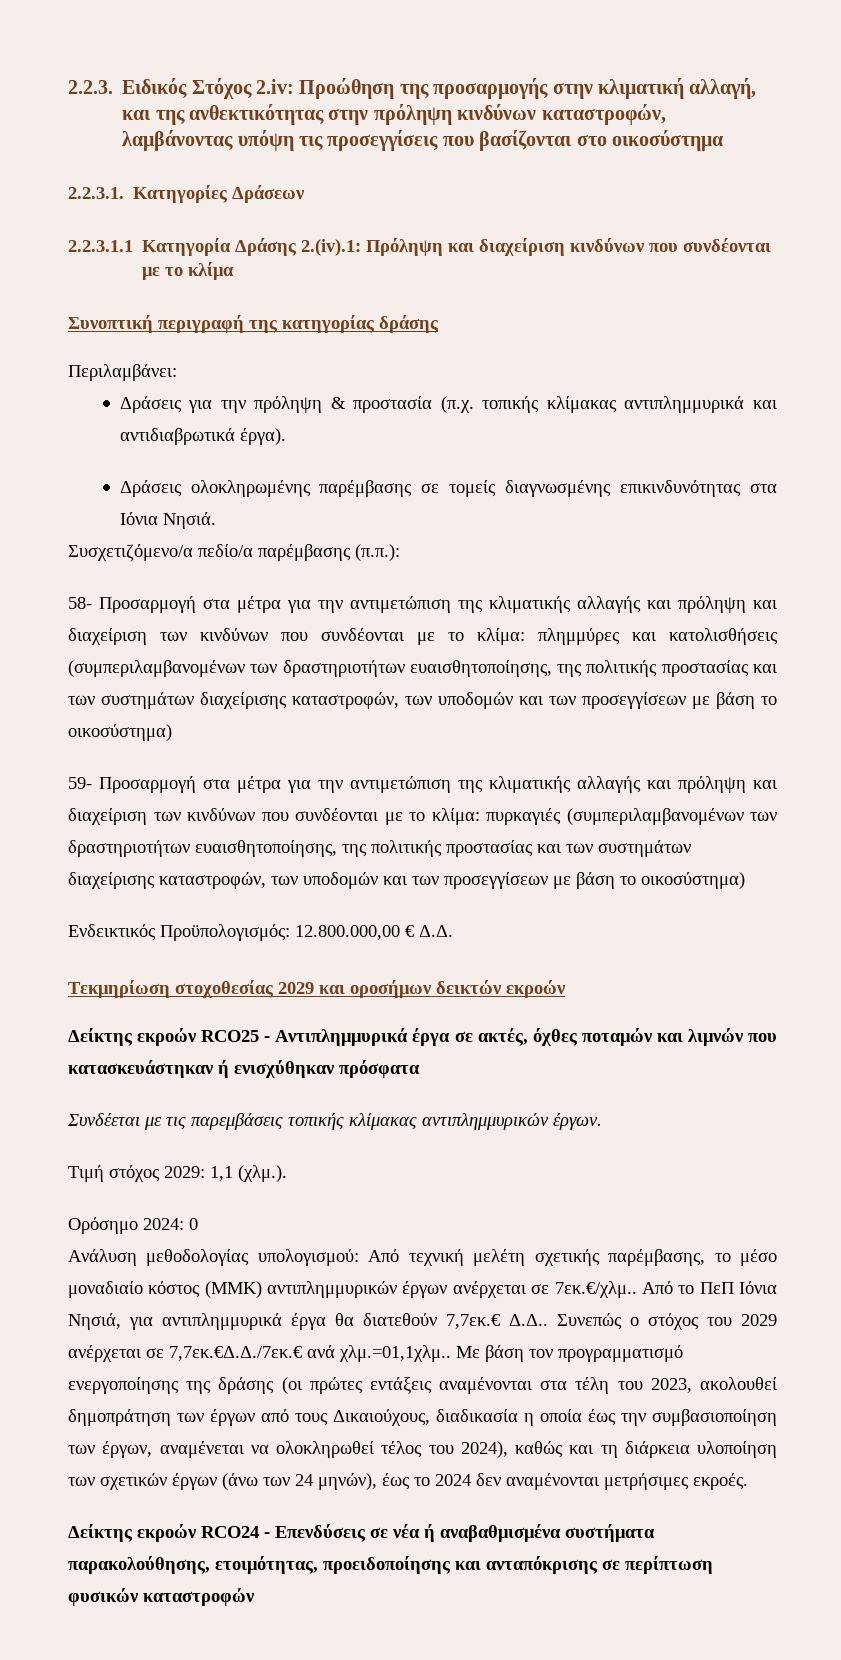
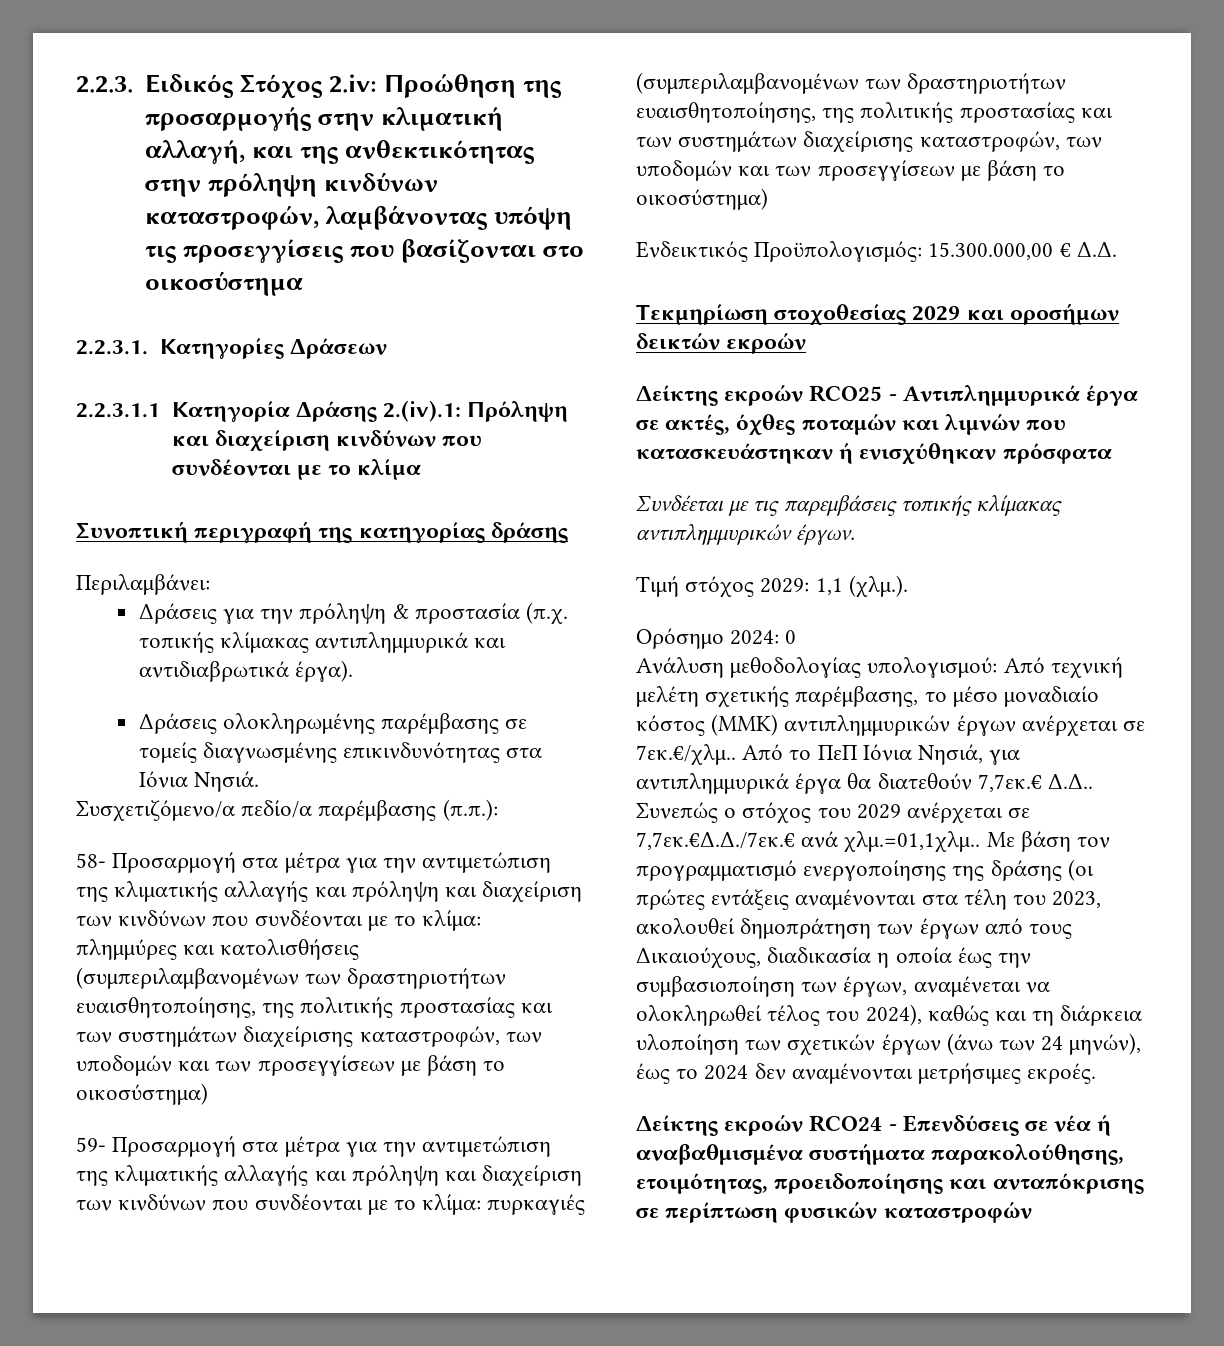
- Ενδεικτικός Προϋπολογισμός: 12.800.000,00 € Δ.Δ.
+ Ενδεικτικός Προϋπολογισμός: 15.300.000,00 € Δ.Δ.

